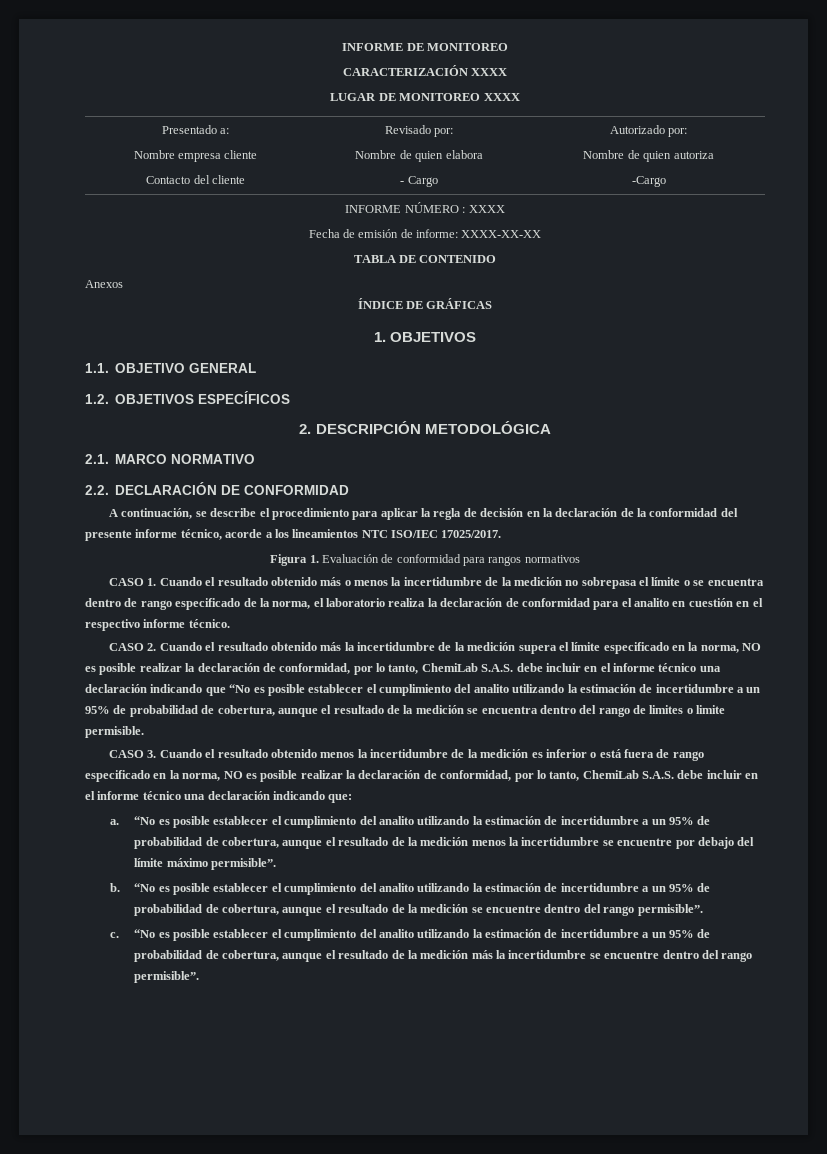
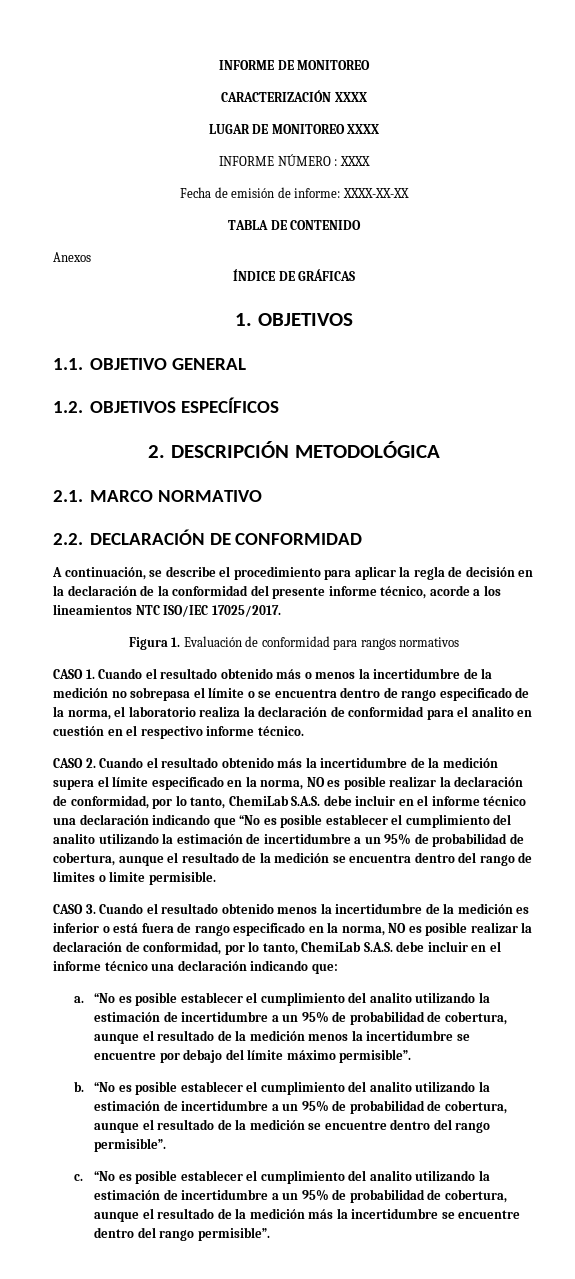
- Presentado a:
- Nombre empresa cliente
- Contacto del cliente | Revisado por:
- Nombre de quien elabora
- - Cargo | Autorizado por:
- Nombre de quien autoriza
- -Cargo

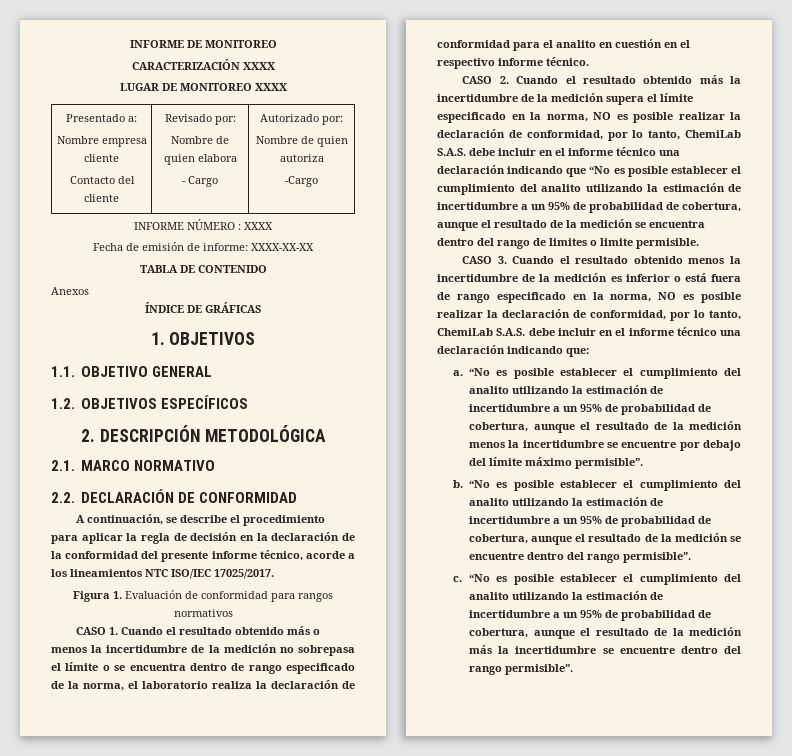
+ Presentado a:
+ Nombre empresa cliente
+ Contacto del cliente | Revisado por:
+ Nombre de quien elabora
+ - Cargo | Autorizado por:
+ Nombre de quien autoriza
+ -Cargo

